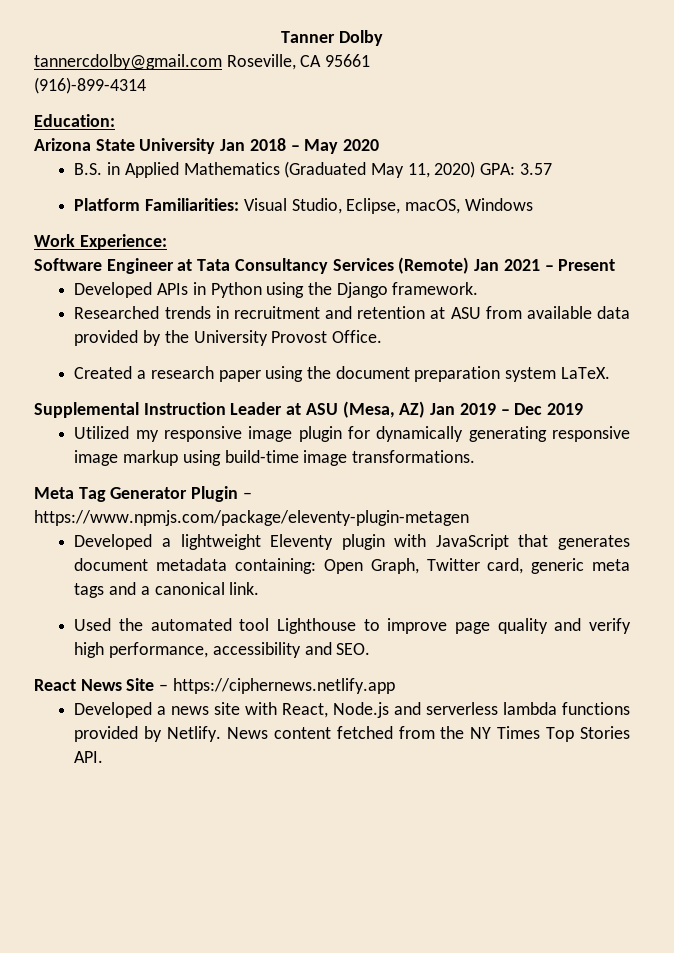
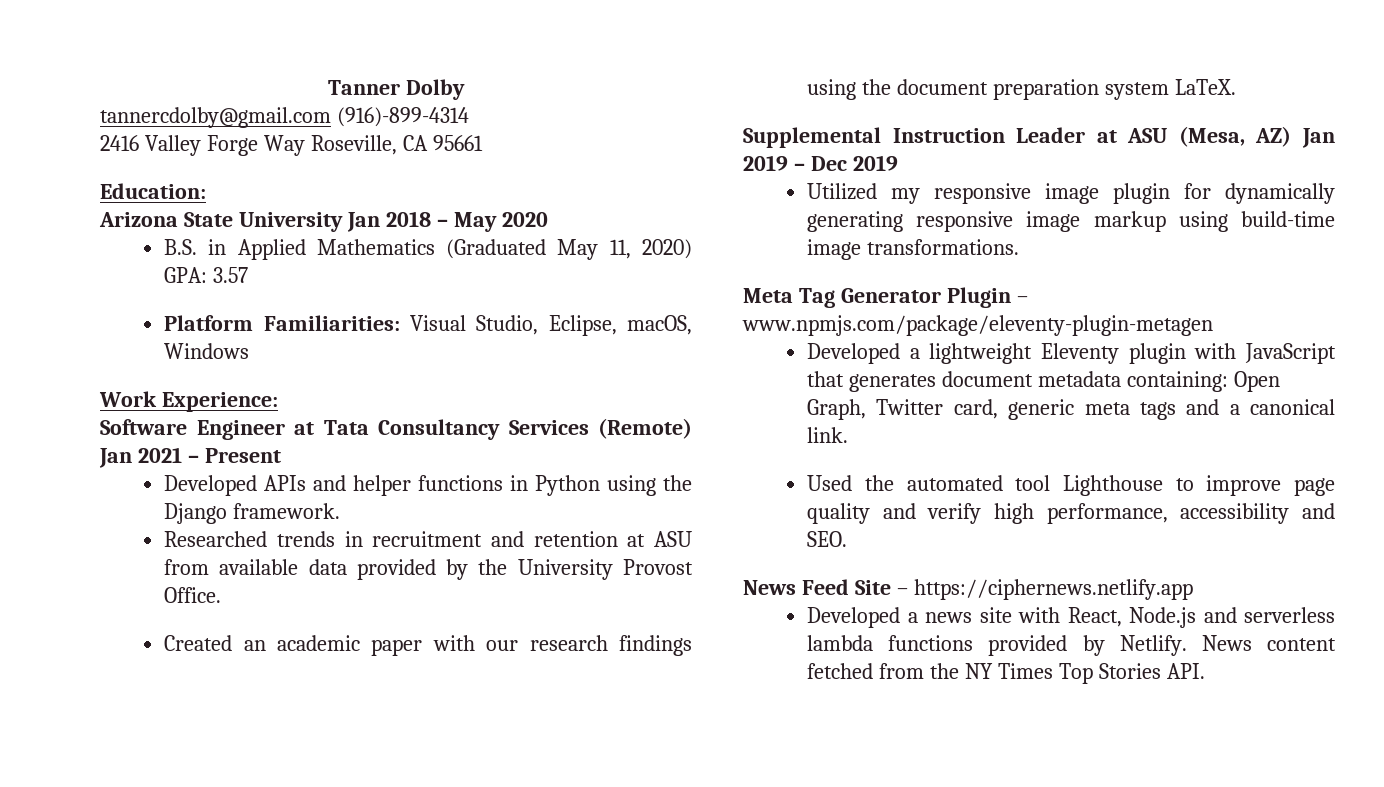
- tannercdolby@gmail.com Roseville, CA 95661
+ tannercdolby@gmail.com (916)-899-4314
+ 2416 Valley Forge Way Roseville, CA 95661
- (916)-899-4314
- Developed APIs in Python using the Django framework.
+ Developed APIs and helper functions in Python using the Django framework.
- Created a research paper using the document preparation system LaTeX.
+ Created an academic paper with our research findings using the document preparation system LaTeX.
- Meta Tag Generator Plugin – https://www.npmjs.com/package/eleventy-plugin-metagen
+ Meta Tag Generator Plugin – www.npmjs.com/package/eleventy-plugin-metagen
- React News Site – https://ciphernews.netlify.app
+ News Feed Site – https://ciphernews.netlify.app

